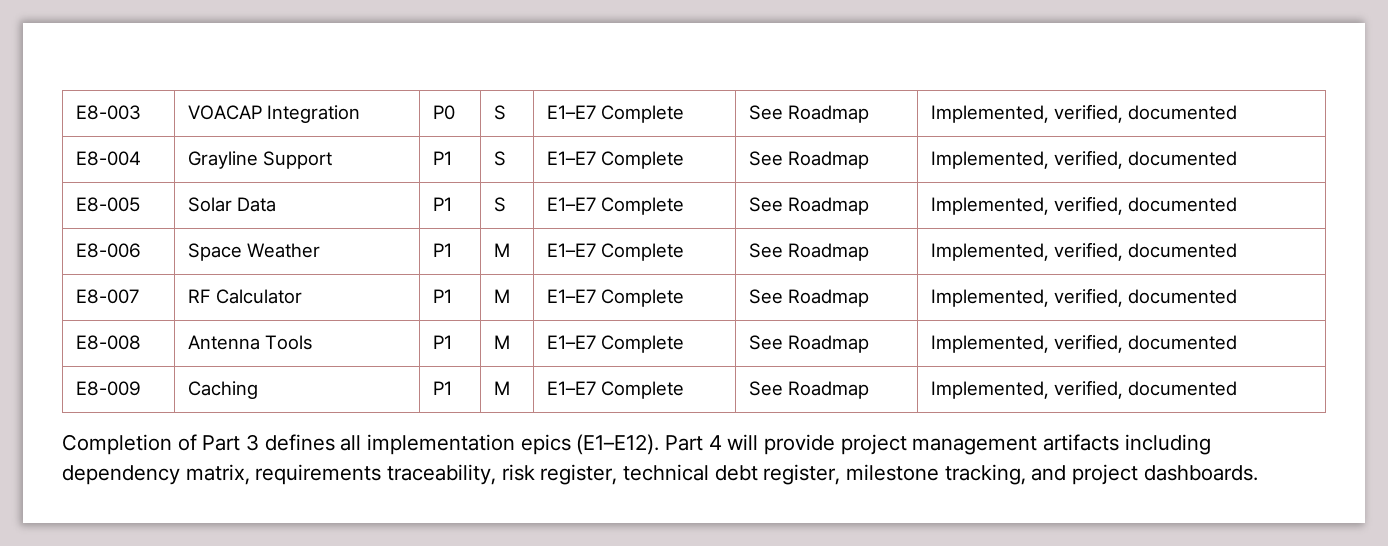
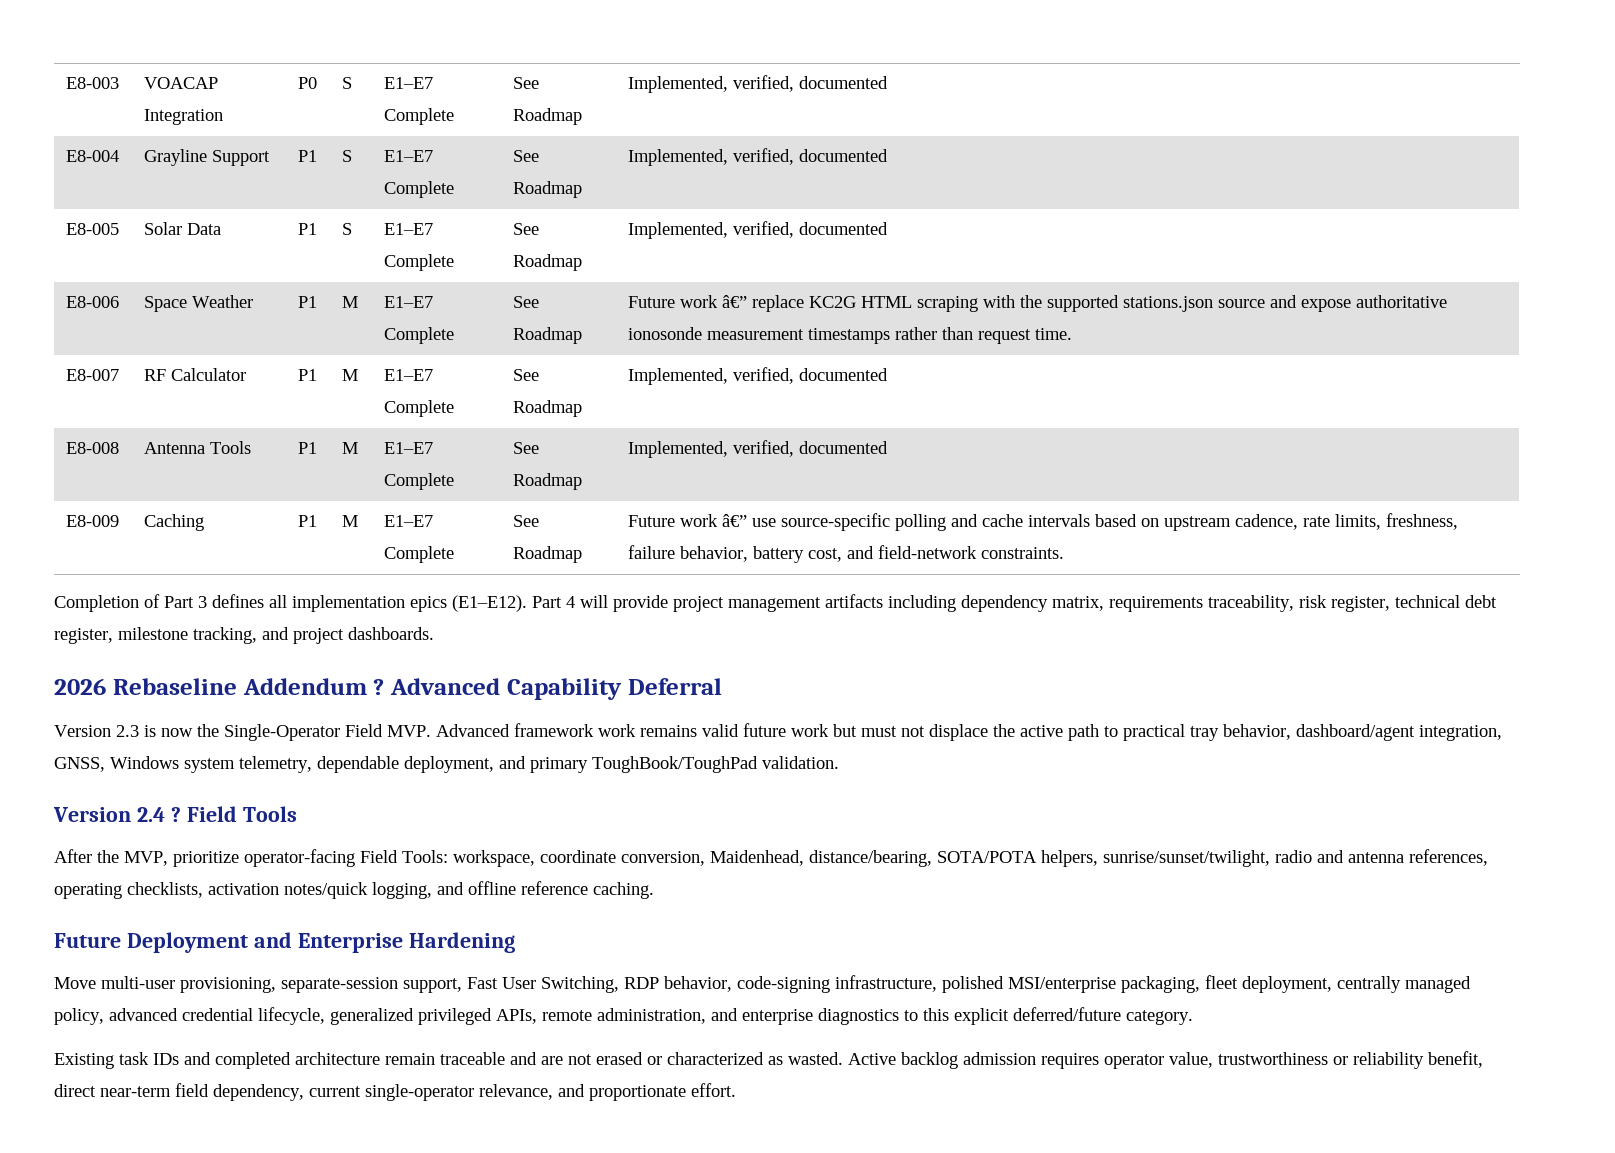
- E8-006 | Space Weather | P1 | M | E1–E7 Complete | See Roadmap | Implemented, verified, documented
+ E8-006 | Space Weather | P1 | M | E1–E7 Complete | See Roadmap | Future work â€” replace KC2G HTML scraping with the supported stations.json source and expose authoritative ionosonde measurement timestamps rather than request time.
- E8-009 | Caching | P1 | M | E1–E7 Complete | See Roadmap | Implemented, verified, documented
+ E8-009 | Caching | P1 | M | E1–E7 Complete | See Roadmap | Future work â€” use source-specific polling and cache intervals based on upstream cadence, rate limits, freshness, failure behavior, battery cost, and field-network constraints.
+ 2026 Rebaseline Addendum ? Advanced Capability Deferral
+ Version 2.3 is now the Single-Operator Field MVP. Advanced framework work remains valid future work but must not displace the active path to practical tray behavior, dashboard/agent integration, GNSS, Windows system telemetry, dependable deployment, and primary ToughBook/ToughPad validation.
+ Version 2.4 ? Field Tools
+ After the MVP, prioritize operator-facing Field Tools: workspace, coordinate conversion, Maidenhead, distance/bearing, SOTA/POTA helpers, sunrise/sunset/twilight, radio and antenna references, operating checklists, activation notes/quick logging, and offline reference caching.
+ Future Deployment and Enterprise Hardening
+ Move multi-user provisioning, separate-session support, Fast User Switching, RDP behavior, code-signing infrastructure, polished MSI/enterprise packaging, fleet deployment, centrally managed policy, advanced credential lifecycle, generalized privileged APIs, remote administration, and enterprise diagnostics to this explicit deferred/future category.
+ Existing task IDs and completed architecture remain traceable and are not erased or characterized as wasted. Active backlog admission requires operator value, trustworthiness or reliability benefit, direct near-term field dependency, current single-operator relevance, and proportionate effort.

